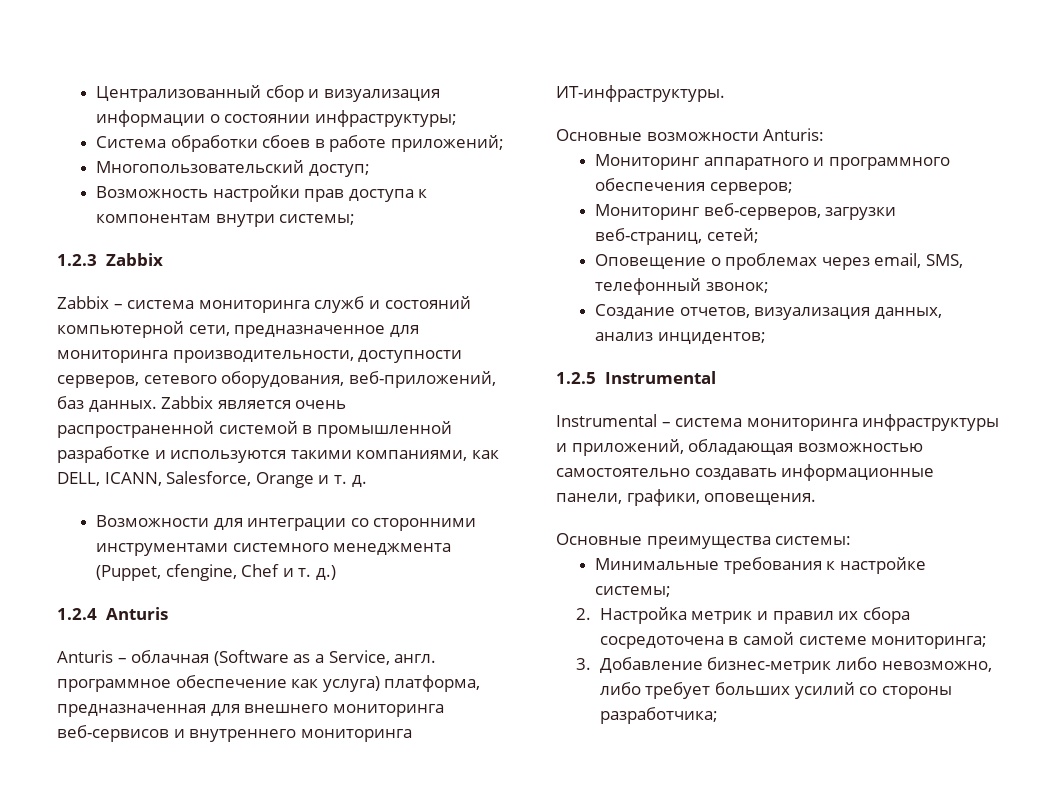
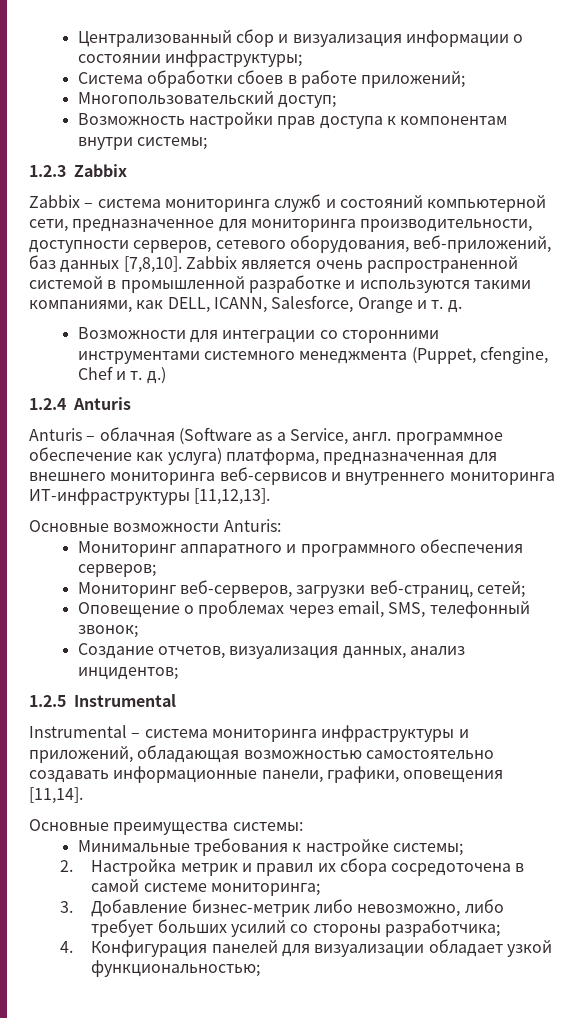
- Zabbix – система мониторинга служб и состояний компьютерной сети, предназначенное для мониторинга производительности, доступности серверов, сетевого оборудования, веб-приложений, баз данных.
+ Zabbix – система мониторинга служб и состояний компьютерной сети, предназначенное для мониторинга производительности, доступности серверов, сетевого оборудования, веб-приложений, баз данных [7,8,10].
- Anturis – облачная (Software as a Service, англ. программное обеспечение как услуга) платформа, предназначенная для внешнего мониторинга веб-сервисов и внутреннего мониторинга ИТ-инфраструктуры.
+ Anturis – облачная (Software as a Service, англ. программное обеспечение как услуга) платформа, предназначенная для внешнего мониторинга веб-сервисов и внутреннего мониторинга ИТ-инфраструктуры [11,12,13].
- Instrumental – система мониторинга инфраструктуры и приложений, обладающая возможностью самостоятельно создавать информационные панели, графики, оповещения.
+ Instrumental – система мониторинга инфраструктуры и приложений, обладающая возможностью самостоятельно создавать информационные панели, графики, оповещения [11,14].
+ 4. Конфигурация панелей для визуализации обладает узкой функциональностью;

